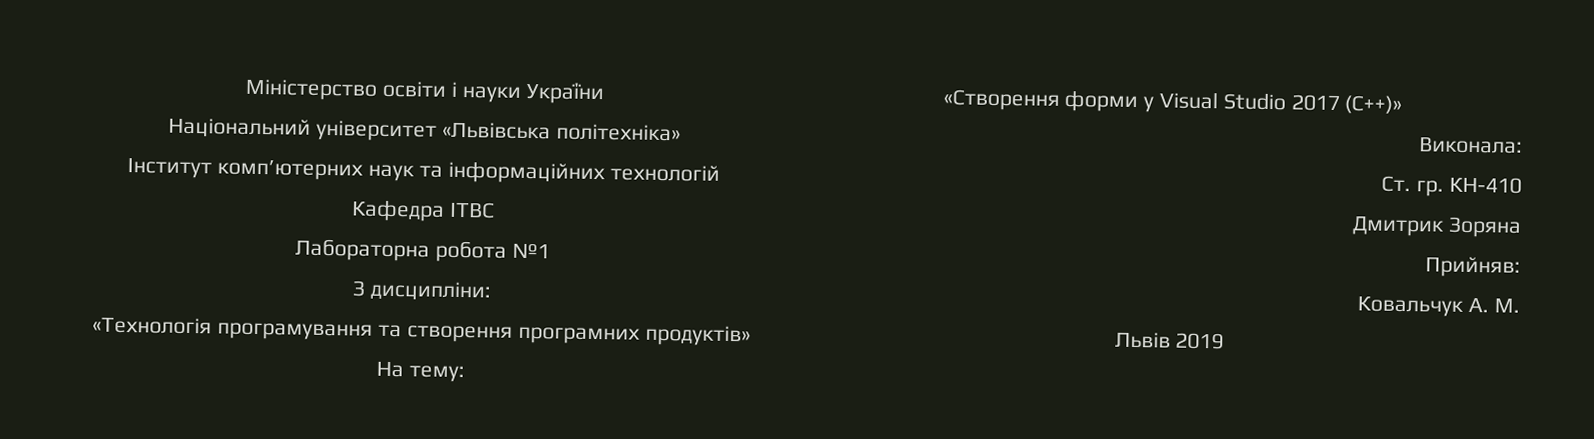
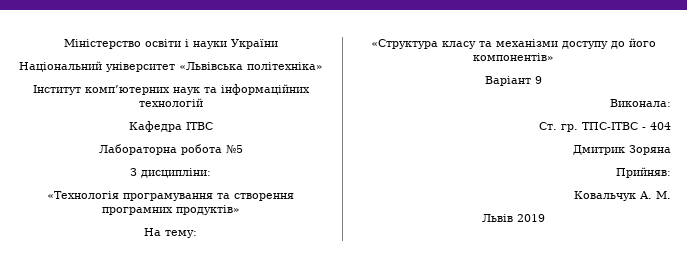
- Лабораторна робота №1
+ Лабораторна робота №5
- «Створення форми у Visual Studio 2017 (C++)»
+ «Структура класу та механізми доступу до його компонентів»
+ Варіант 9
- КН-410
+ ТПС-ІТВС - 404

